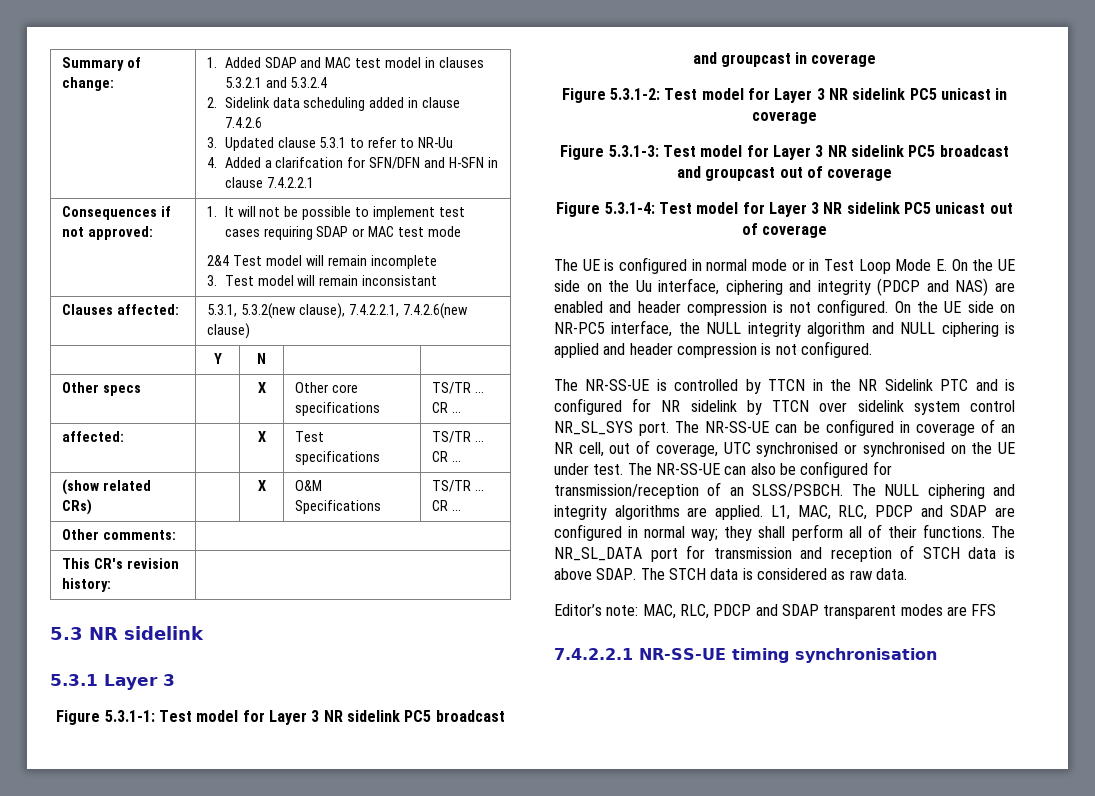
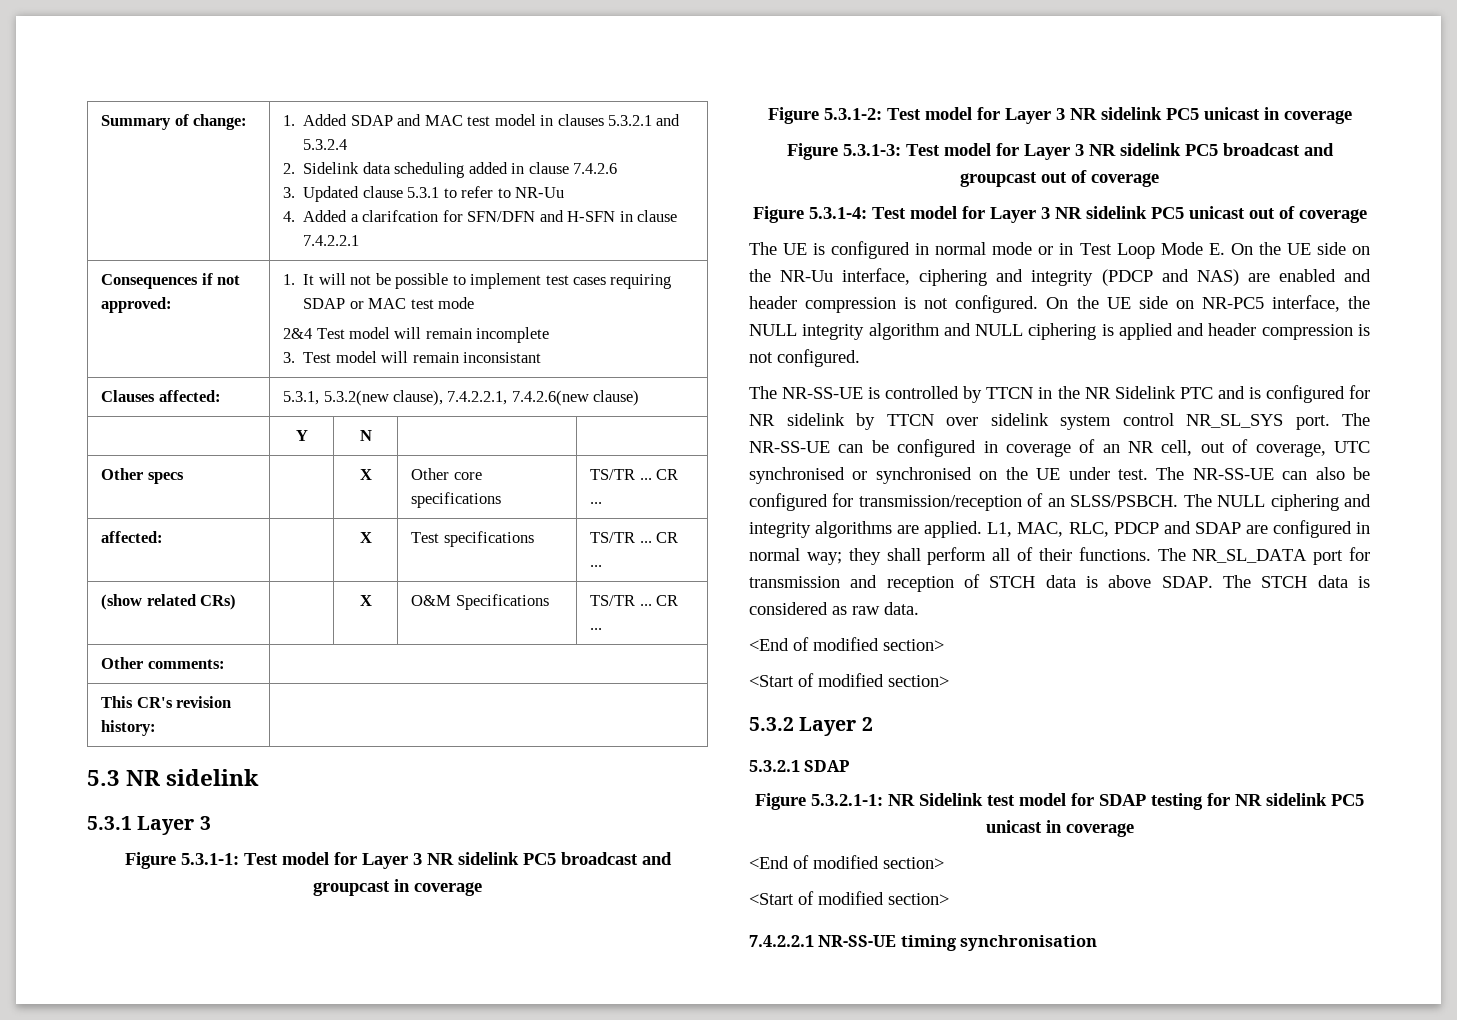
- The UE is configured in normal mode or in Test Loop Mode E. On the UE side on the Uu interface, ciphering and integrity (PDCP and NAS) are enabled and header compression is not configured.
+ The UE is configured in normal mode or in Test Loop Mode E. On the UE side on the NR-Uu interface, ciphering and integrity (PDCP and NAS) are enabled and header compression is not configured.
  The STCH data is considered as raw data.
- Editor’s note: MAC, RLC, PDCP and SDAP transparent modes are FFS
+ <End of modified section>
+ <Start of modified section>
+ 5.3.2 Layer 2
+ 5.3.2.1 SDAP
+ Figure 5.3.2.1-1: NR Sidelink test model for SDAP testing for NR sidelink PC5 unicast in coverage
+ <End of modified section>
+ <Start of modified section>

